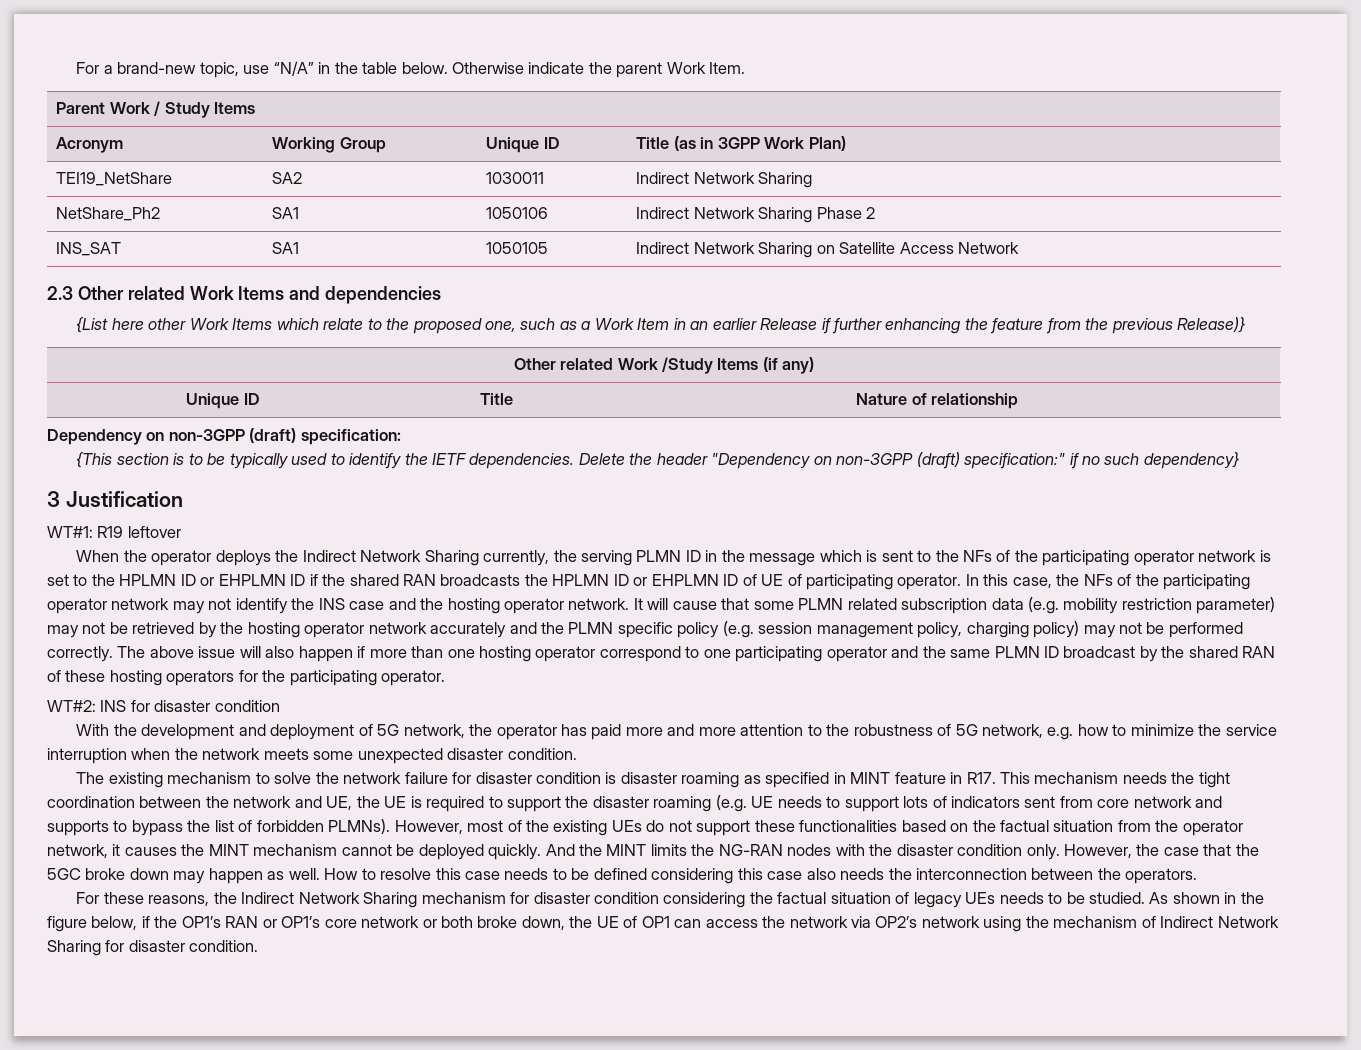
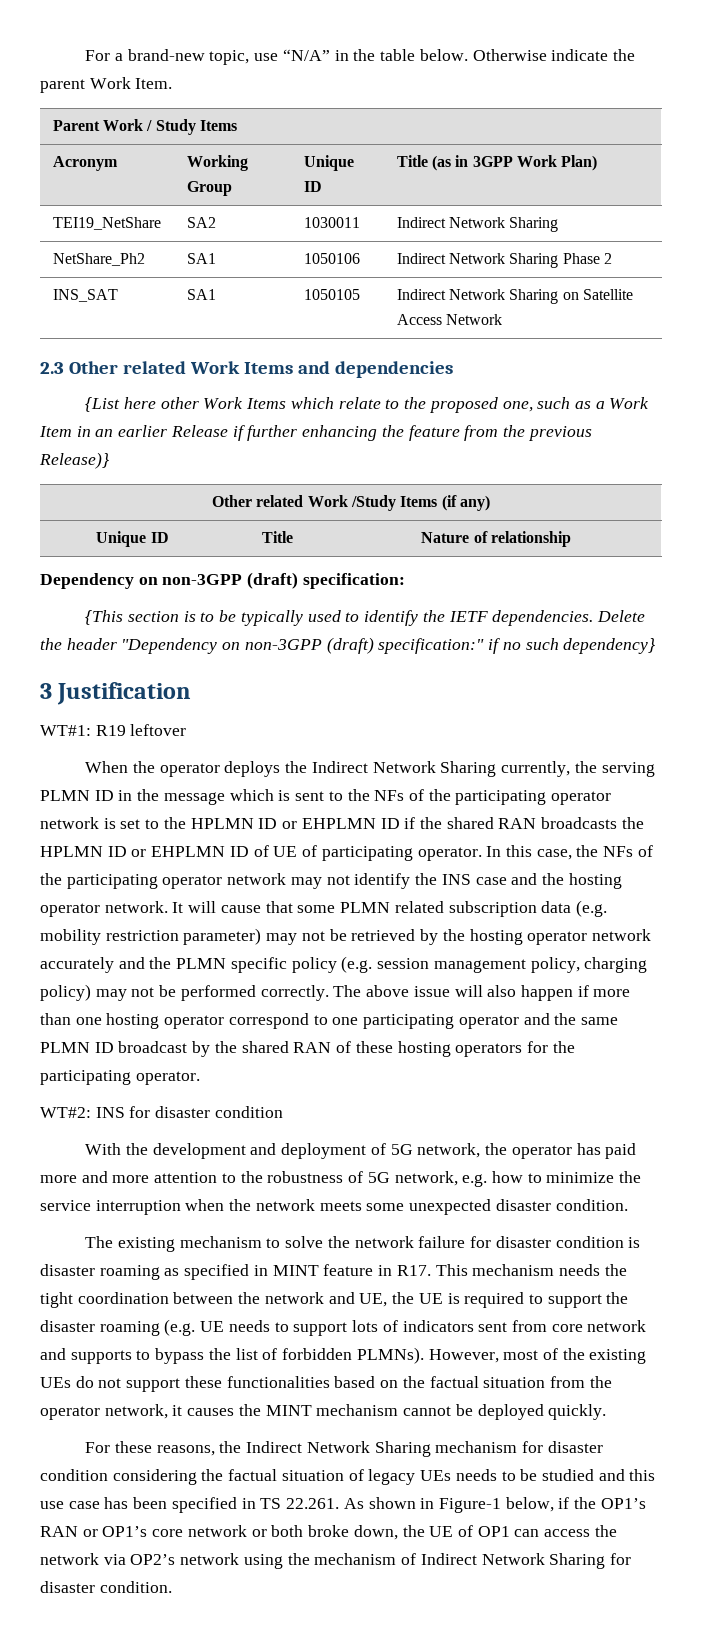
- And the MINT limits the NG-RAN nodes with the disaster condition only. However, the case that the 5GC broke down may happen as well. How to resolve this case needs to be defined considering this case also needs the interconnection between the operators.
- For these reasons, the Indirect Network Sharing mechanism for disaster condition considering the factual situation of legacy UEs needs to be studied. As shown in the figure below, if the OP1’s RAN or OP1’s core network or both broke down, the UE of OP1 can access the network via OP2’s network using the mechanism of Indirect Network Sharing for disaster condition.
+ For these reasons, the Indirect Network Sharing mechanism for disaster condition considering the factual situation of legacy UEs needs to be studied and this use case has been specified in TS 22.261. As shown in Figure-1 below, if the OP1’s RAN or OP1’s core network or both broke down, the UE of OP1 can access the network via OP2’s network using the mechanism of Indirect Network Sharing for disaster condition.

